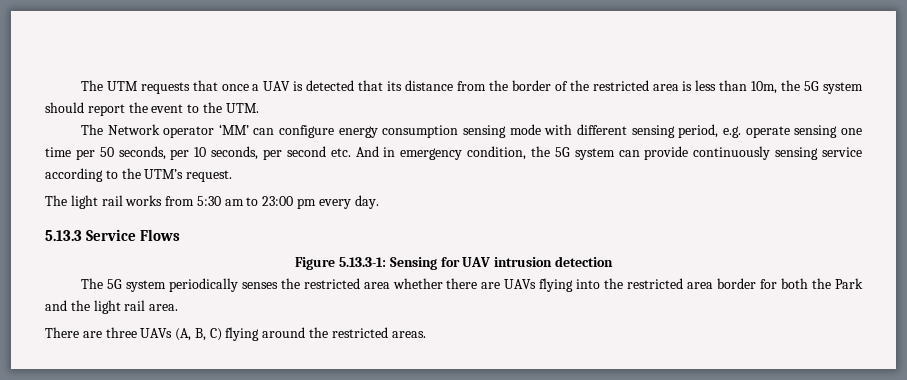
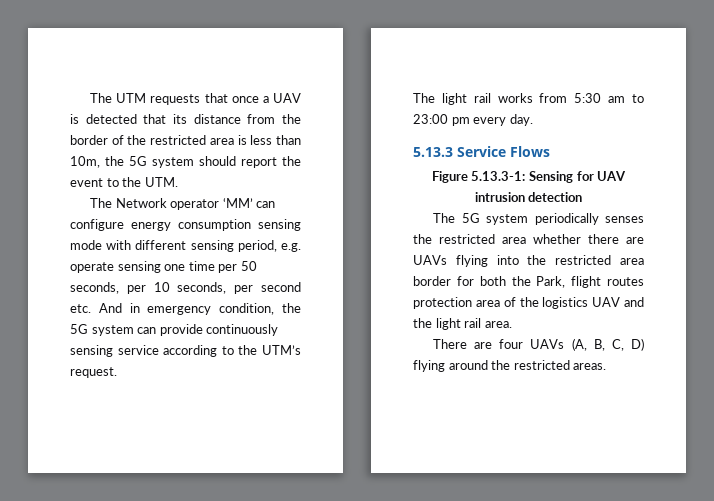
- The 5G system periodically senses the restricted area whether there are UAVs flying into the restricted area border for both the Park and the light rail area.
+ The 5G system periodically senses the restricted area whether there are UAVs flying into the restricted area border for both the Park, flight routes protection area of the logistics UAV and the light rail area.
- There are three UAVs (A, B, C) flying around the restricted areas.
+ There are four UAVs (A, B, C, D) flying around the restricted areas.

